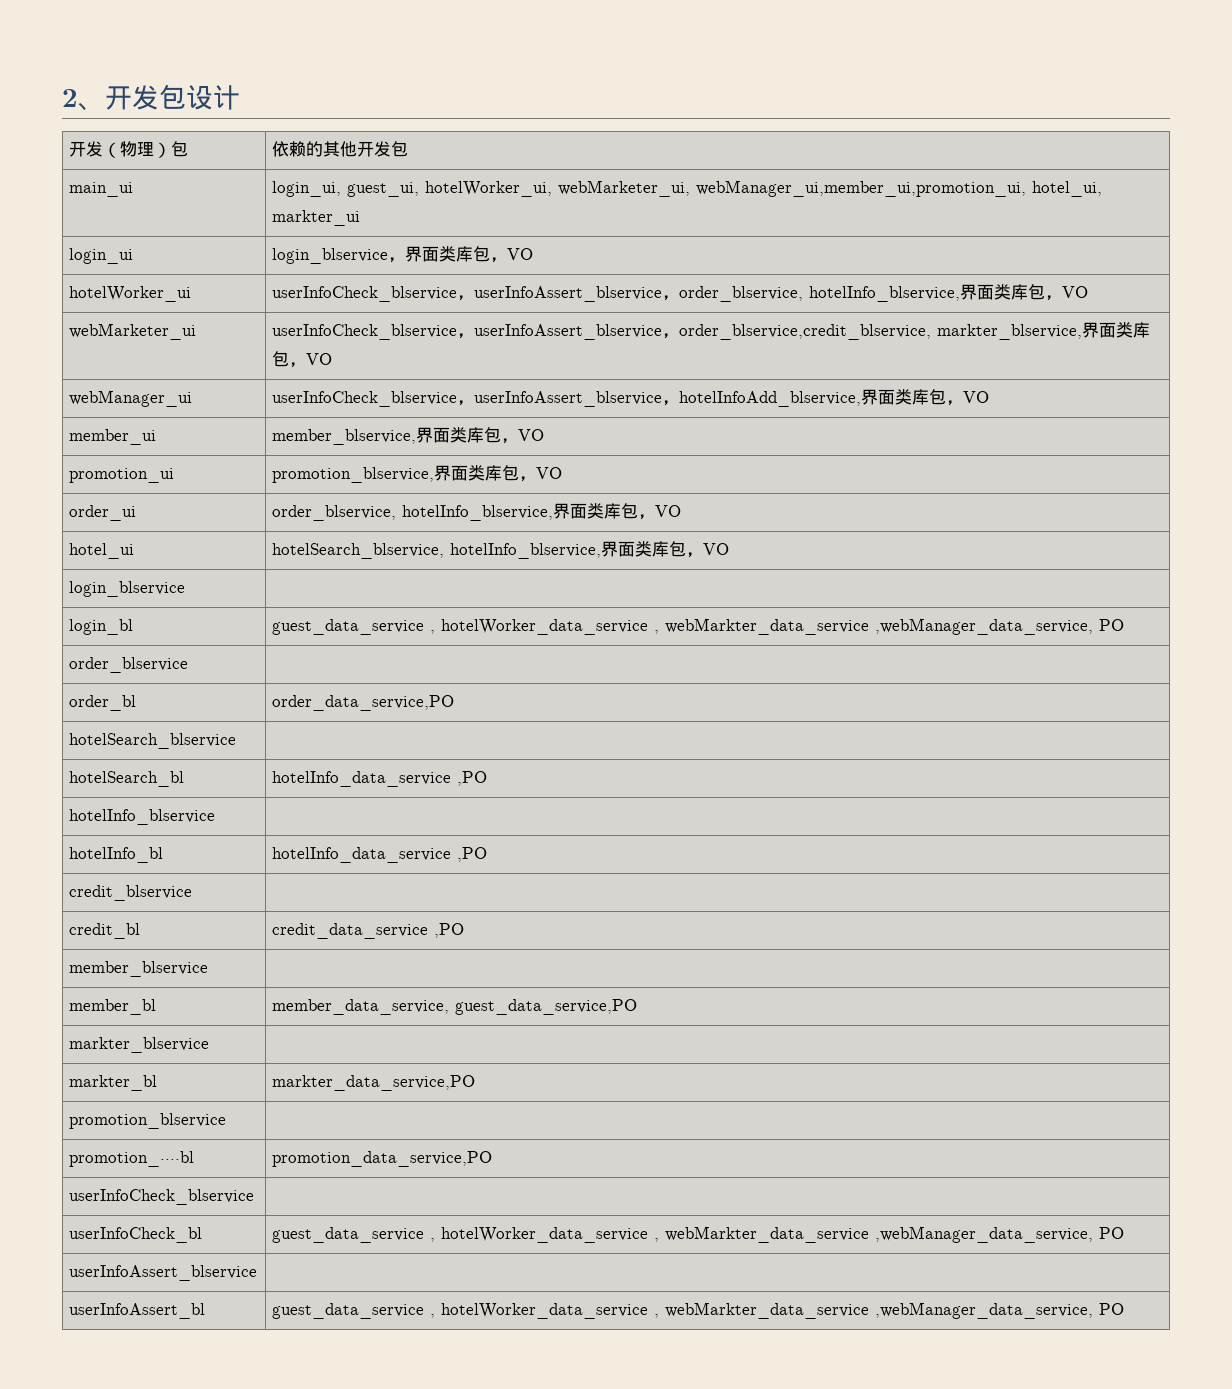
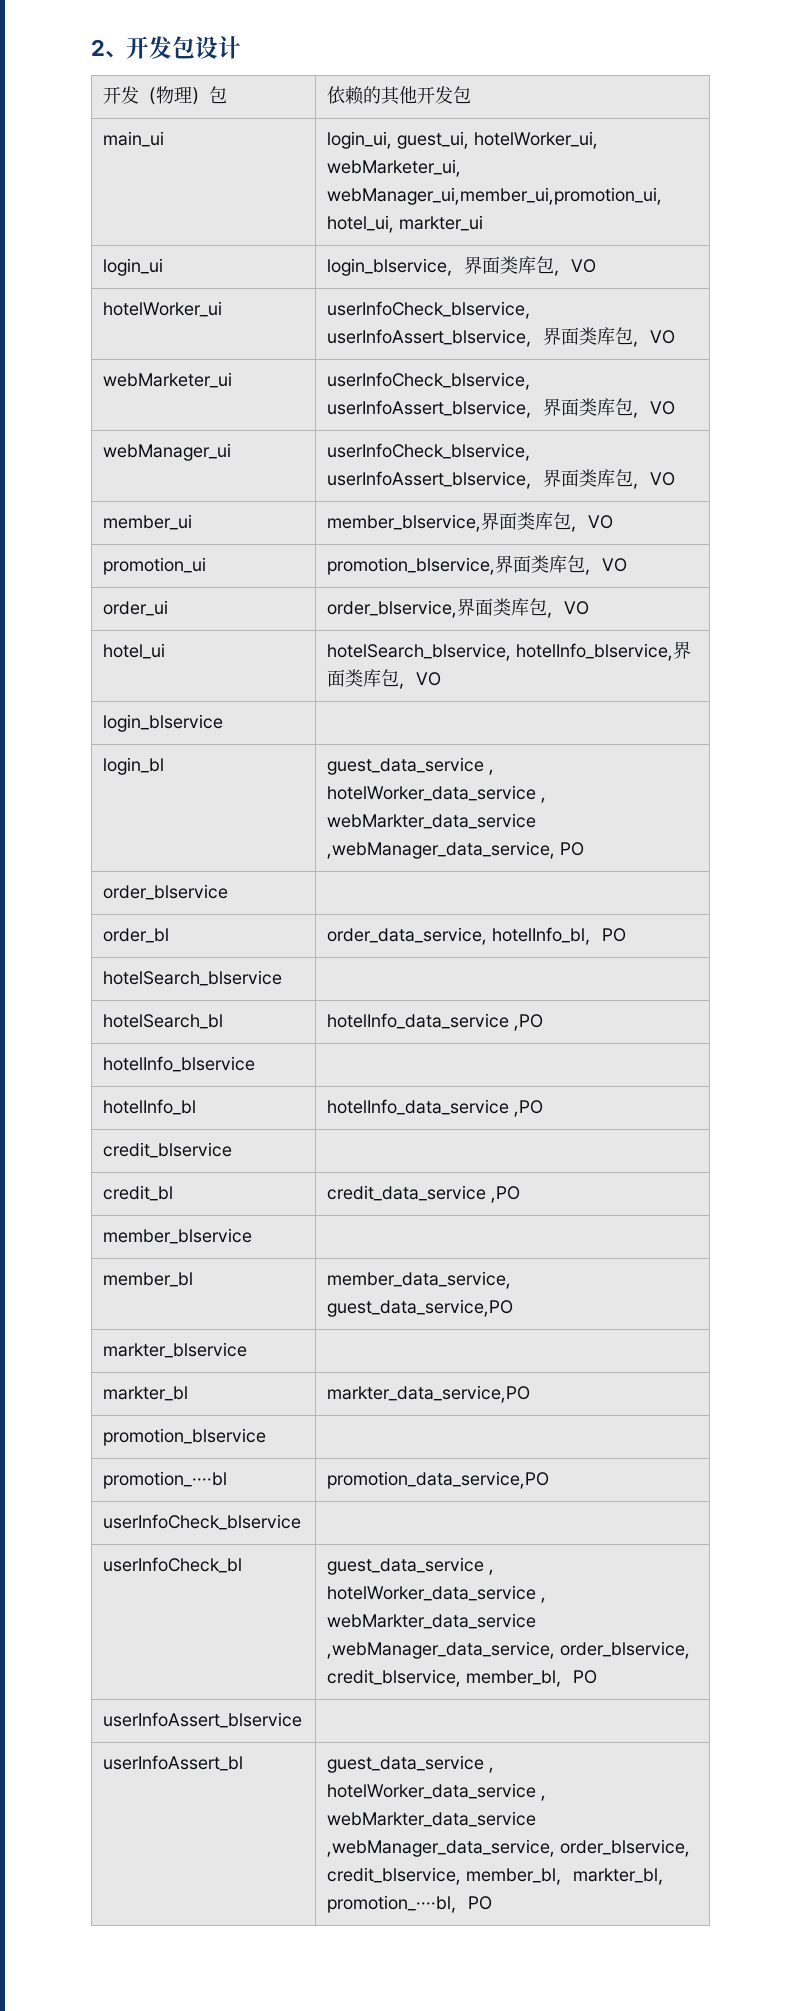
- hotelWorker_ui | userInfoCheck_blservice，userInfoAssert_blservice，order_blservice, hotelInfo_blservice,界面类库包，VO
+ hotelWorker_ui | userInfoCheck_blservice，userInfoAssert_blservice，界面类库包，VO
- webMarketer_ui | userInfoCheck_blservice，userInfoAssert_blservice，order_blservice,credit_blservice, markter_blservice,界面类库包，VO
+ webMarketer_ui | userInfoCheck_blservice，userInfoAssert_blservice，界面类库包，VO
- webManager_ui | userInfoCheck_blservice，userInfoAssert_blservice，hotelInfoAdd_blservice,界面类库包，VO
+ webManager_ui | userInfoCheck_blservice，userInfoAssert_blservice，界面类库包，VO
- order_ui | order_blservice, hotelInfo_blservice,界面类库包，VO
+ order_ui | order_blservice,界面类库包，VO
- order_bl | order_data_service,PO
+ order_bl | order_data_service, hotelInfo_bl，PO
- userInfoCheck_bl | guest_data_service , hotelWorker_data_service , webMarkter_data_service ,webManager_data_service, PO
+ userInfoCheck_bl | guest_data_service , hotelWorker_data_service , webMarkter_data_service ,webManager_data_service, order_blservice, credit_blservice, member_bl，PO
- userInfoAssert_bl | guest_data_service , hotelWorker_data_service , webMarkter_data_service ,webManager_data_service, PO
+ userInfoAssert_bl | guest_data_service , hotelWorker_data_service , webMarkter_data_service ,webManager_data_service, order_blservice, credit_blservice, member_bl，markter_bl，promotion_····bl，PO

